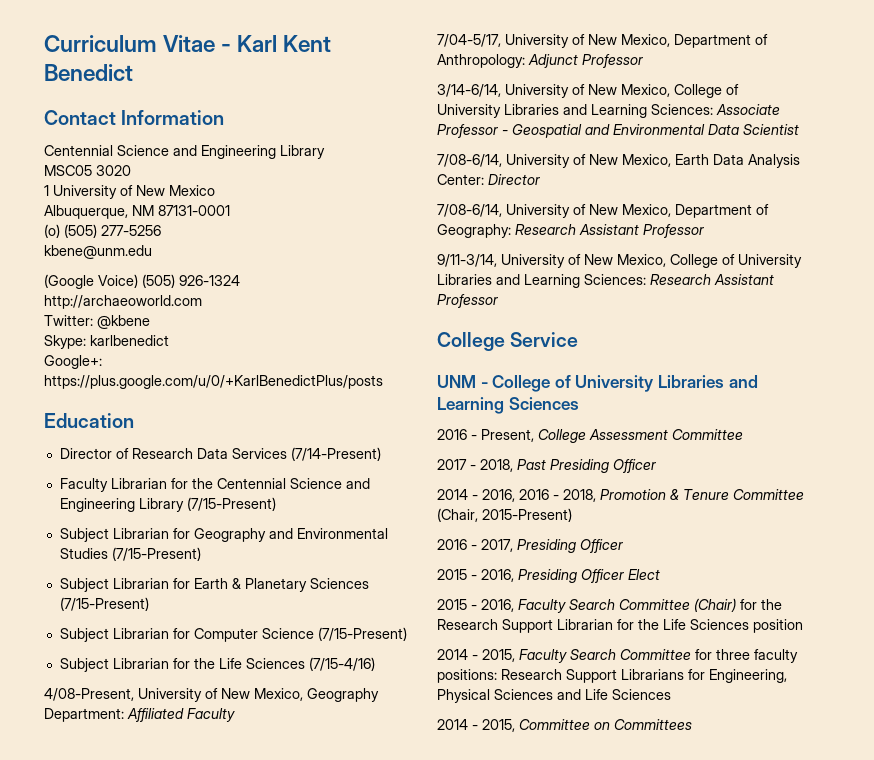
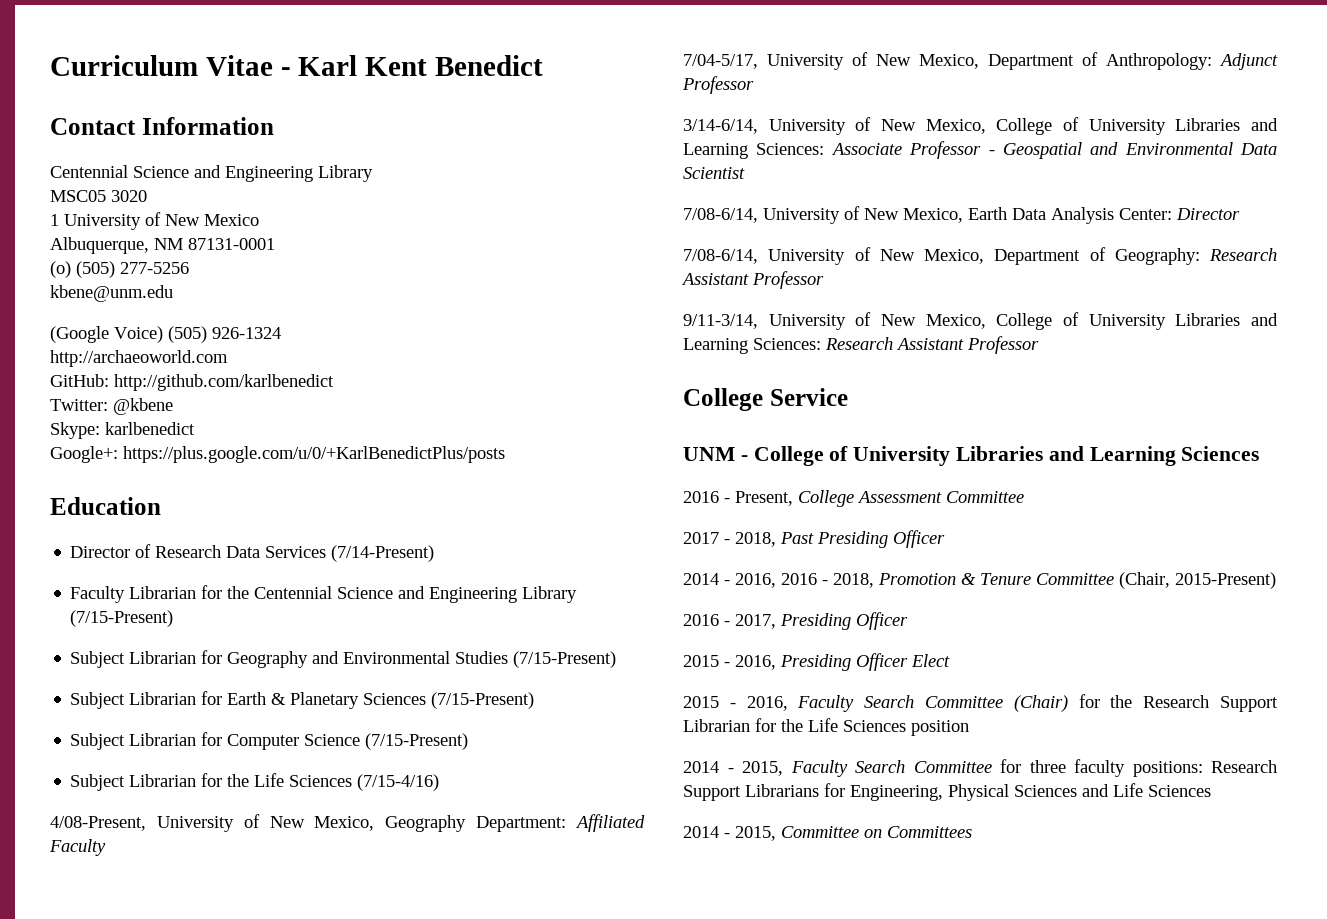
+ GitHub: http://github.com/karlbenedict

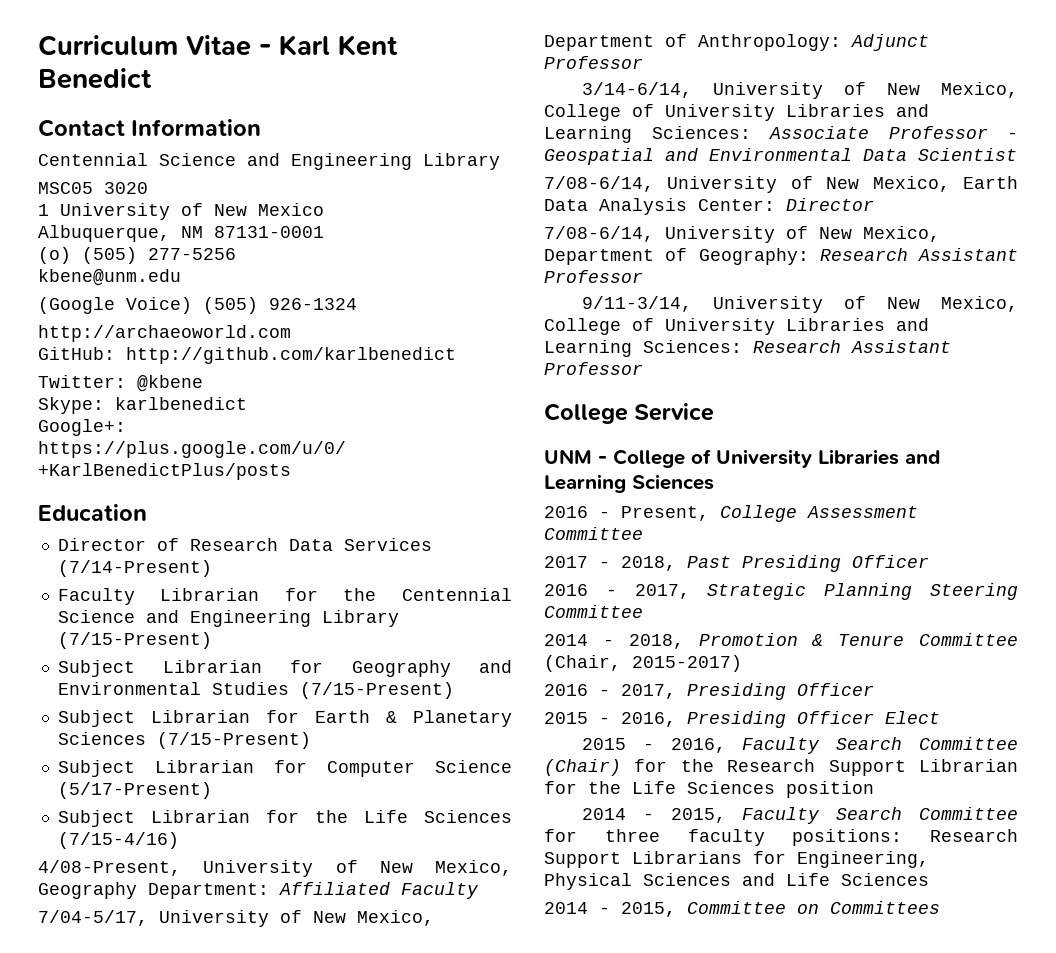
- Subject Librarian for Computer Science (7/15-Present)
+ Subject Librarian for Computer Science (5/17-Present)
- 2014 - 2016, 2016 - 2018, Promotion & Tenure Committee (Chair, 2015-Present)
+ 2016 - 2017, Strategic Planning Steering Committee
+ 2014 - 2018, Promotion & Tenure Committee (Chair, 2015-2017)

